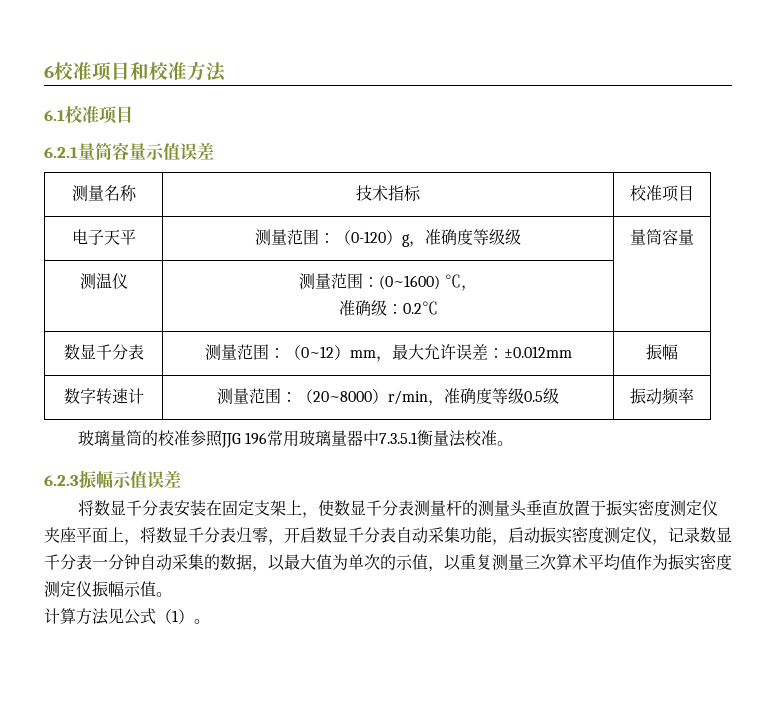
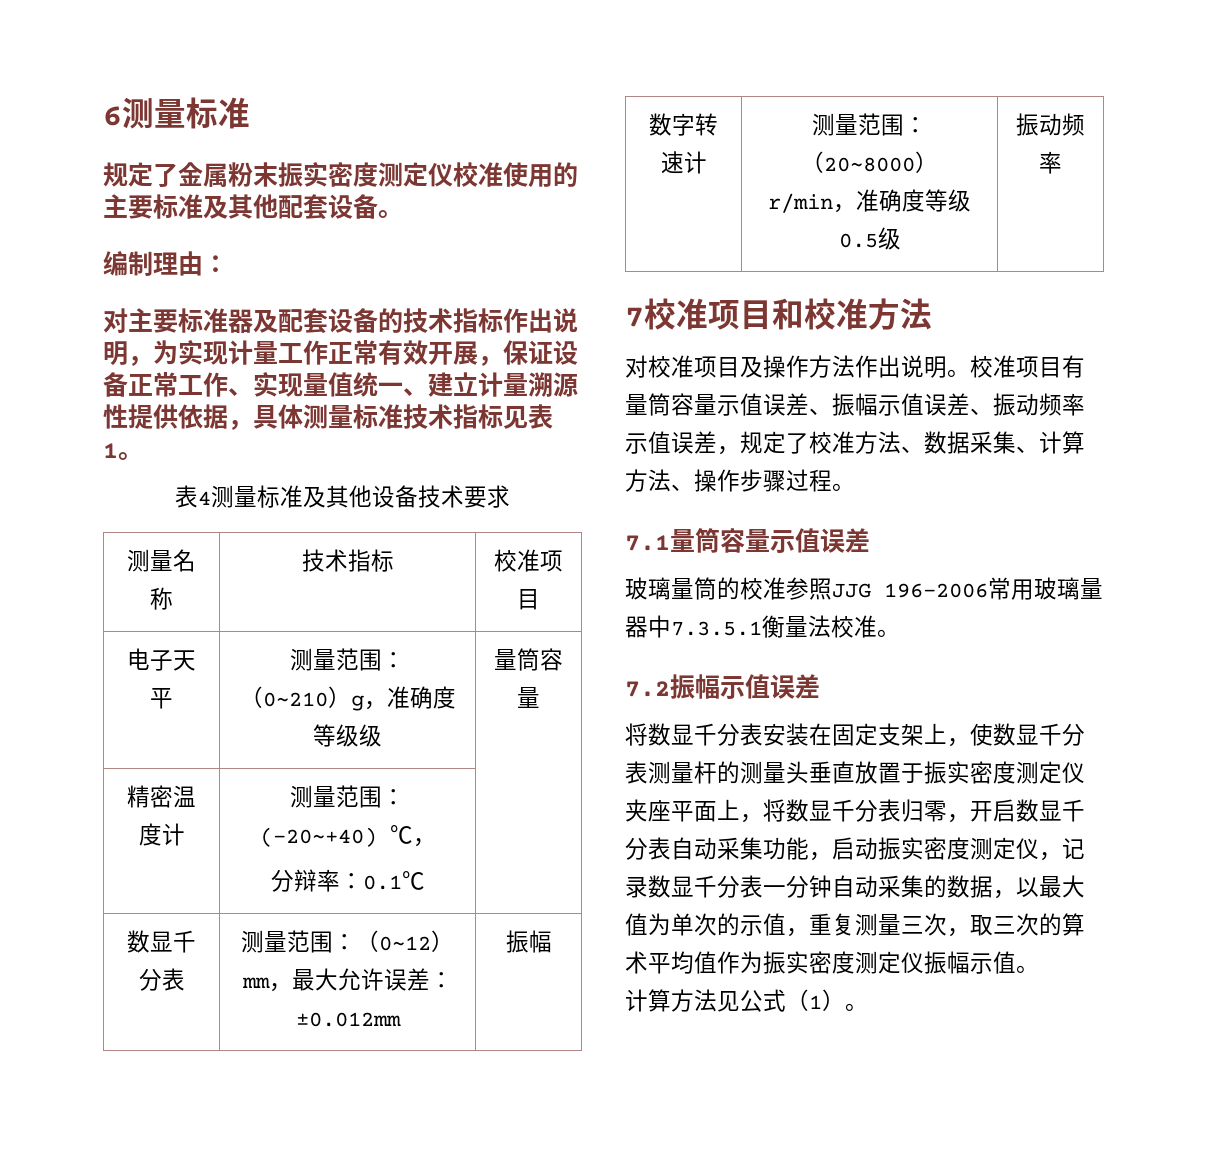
- 6校准项目和校准方法
- 6.1校准项目
- 6.2.1量筒容量示值误差
+ 6测量标准
+ 规定了金属粉末振实密度测定仪校准使用的主要标准及其他配套设备。
+ 编制理由：
+ 对主要标准器及配套设备的技术指标作出说明，为实现计量工作正常有效开展，保证设备正常工作、实现量值统一、建立计量溯源性提供依据，具体测量标准技术指标见表1。
+ 表4测量标准及其他设备技术要求
- 电子天平 | 测量范围：（0-120）g，准确度等级级 | 量筒容量
+ 电子天平 | 测量范围：（0~210）g，准确度等级级 | 量筒容量
- 测温仪 | 测量范围：(0~1600) ℃，
- 准确级：0.2℃ |
+ 精密温度计 | 测量范围：(-20~+40) ℃，
+ 分辩率：0.1℃ |
+ 7校准项目和校准方法
+ 对校准项目及操作方法作出说明。校准项目有量筒容量示值误差、振幅示值误差、振动频率示值误差，规定了校准方法、数据采集、计算方法、操作步骤过程。
+ 7.1量筒容量示值误差
- 玻璃量筒的校准参照JJG 196常用玻璃量器中7.3.5.1衡量法校准。
+ 玻璃量筒的校准参照JJG 196-2006常用玻璃量器中7.3.5.1衡量法校准。
- 6.2.3振幅示值误差
+ 7.2振幅示值误差
- 将数显千分表安装在固定支架上，使数显千分表测量杆的测量头垂直放置于振实密度测定仪夹座平面上，将数显千分表归零，开启数显千分表自动采集功能，启动振实密度测定仪，记录数显千分表一分钟自动采集的数据，以最大值为单次的示值，以重复测量三次算术平均值作为振实密度测定仪振幅示值。
+ 将数显千分表安装在固定支架上，使数显千分表测量杆的测量头垂直放置于振实密度测定仪夹座平面上，将数显千分表归零，开启数显千分表自动采集功能，启动振实密度测定仪，记录数显千分表一分钟自动采集的数据，以最大值为单次的示值，重复测量三次，取三次的算术平均值作为振实密度测定仪振幅示值。

